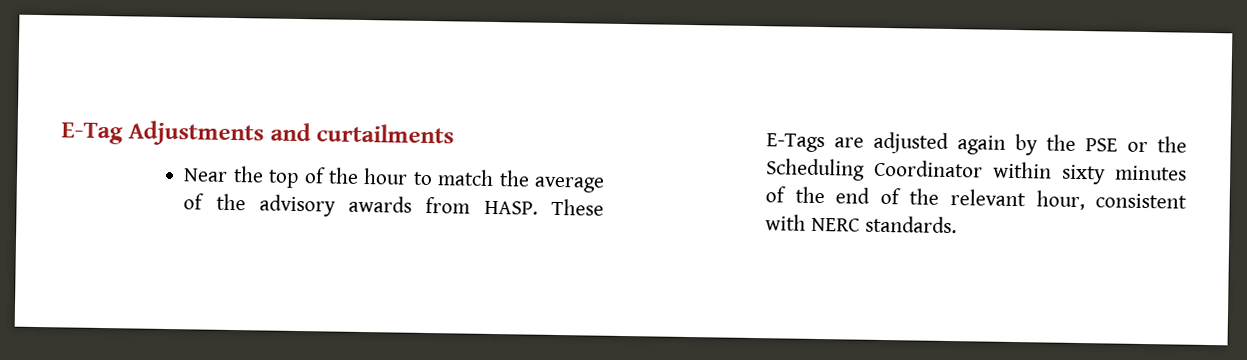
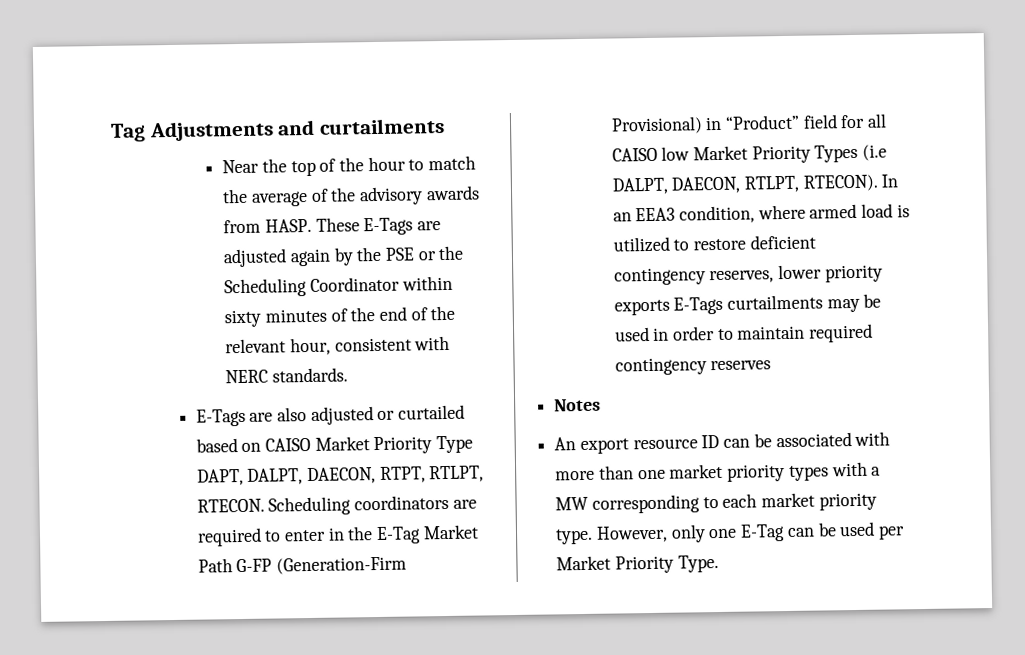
- E-Tag Adjustments and curtailments
+ Tag Adjustments and curtailments
+ E-Tags are also adjusted or curtailed based on CAISO Market Priority Type DAPT, DALPT, DAECON, RTPT, RTLPT, RTECON. Scheduling coordinators are required to enter in the E-Tag Market Path G-FP (Generation-Firm Provisional) in “Product” field for all CAISO low Market Priority Types (i.e DALPT, DAECON, RTLPT, RTECON). In an EEA3 condition, where armed load is utilized to restore deficient contingency reserves, lower priority exports E-Tags curtailments may be used in order to maintain required contingency reserves
+ Notes
+ An export resource ID can be associated with more than one market priority types with a MW corresponding to each market priority type. However, only one E-Tag can be used per Market Priority Type.

